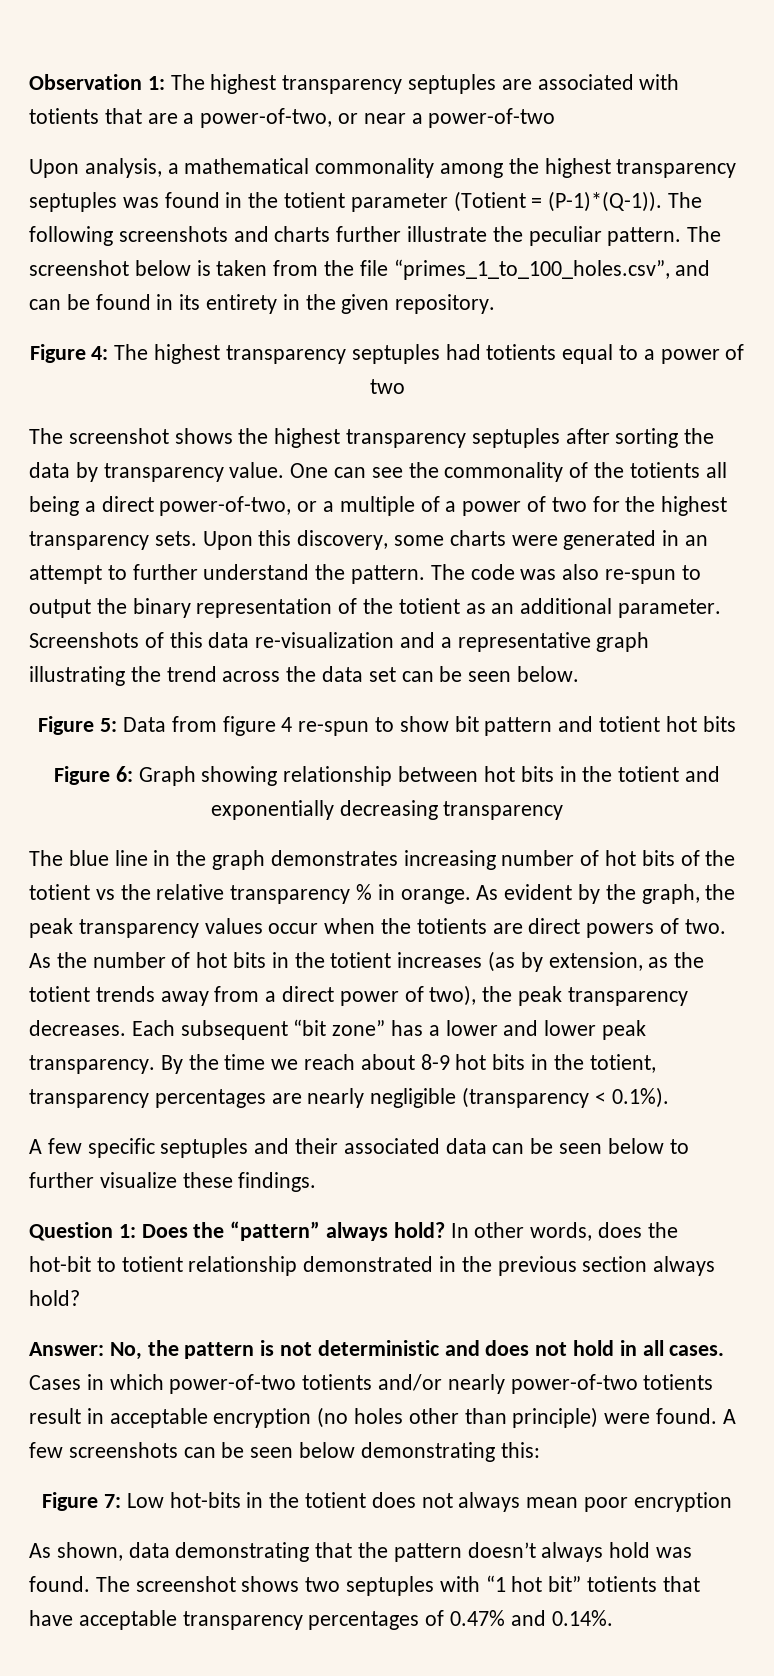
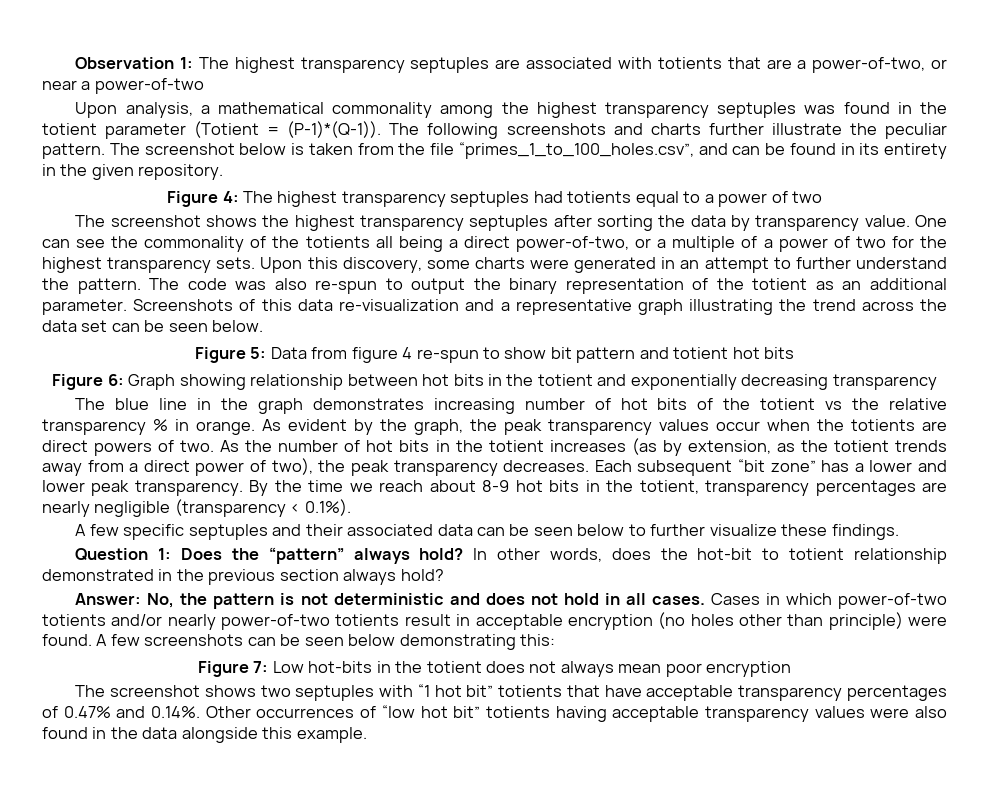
- As shown, data demonstrating that the pattern doesn’t always hold was found. The screenshot shows two septuples with “1 hot bit” totients that have acceptable transparency percentages of 0.47% and 0.14%.
+ The screenshot shows two septuples with “1 hot bit” totients that have acceptable transparency percentages of 0.47% and 0.14%. Other occurrences of “low hot bit” totients having acceptable transparency values were also found in the data alongside this example.

